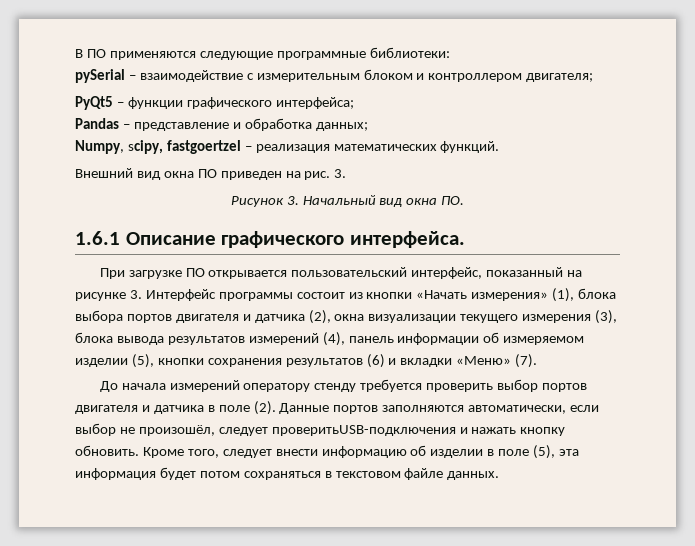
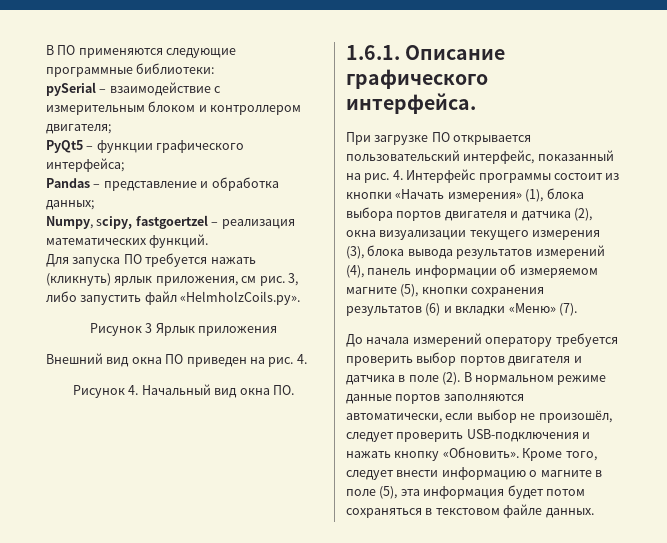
+ Для запуска ПО требуется нажать (кликнуть) ярлык приложения, см рис. 3, либо запустить файл «HelmholzCoils.py».
+ Рисунок 3 Ярлык приложения
- Внешний вид окна ПО приведен на рис. 3.
- Рисунок 3. Начальный вид окна ПО.
+ Внешний вид окна ПО приведен на рис. 4.
+ Рисунок 4. Начальный вид окна ПО.
- 1.6.1 Описание графического интерфейса.
+ 1.6.1. Описание графического интерфейса.
- При загрузке ПО открывается пользовательский интерфейс, показанный на рисунке 3. Интерфейс программы состоит из кнопки «Начать измерения» (1), блока выбора портов двигателя и датчика (2), окна визуализации текущего измерения (3), блока вывода результатов измерений (4), панель информации об измеряемом изделии (5), кнопки сохранения результатов (6) и вкладки «Меню» (7).
+ При загрузке ПО открывается пользовательский интерфейс, показанный на рис. 4. Интерфейс программы состоит из кнопки «Начать измерения» (1), блока выбора портов двигателя и датчика (2), окна визуализации текущего измерения (3), блока вывода результатов измерений (4), панель информации об измеряемом магните (5), кнопки сохранения результатов (6) и вкладки «Меню» (7).
- До начала измерений оператору стенду требуется проверить выбор портов двигателя и датчика в поле (2).
+ До начала измерений оператору требуется проверить выбор портов двигателя и датчика в поле (2).
- Данные портов заполняются автоматически, если выбор не произошёл, следует проверитьUSB-подключения и нажать кнопку обновить.
+ В нормальном режиме данные портов заполняются автоматически, если выбор не произошёл, следует проверить USB-подключения и нажать кнопку «Обновить».
- Кроме того, следует внести информацию об изделии в поле (5), эта информация будет потом сохраняться в текстовом файле данных.
+ Кроме того, следует внести информацию о магните в поле (5), эта информация будет потом сохраняться в текстовом файле данных.

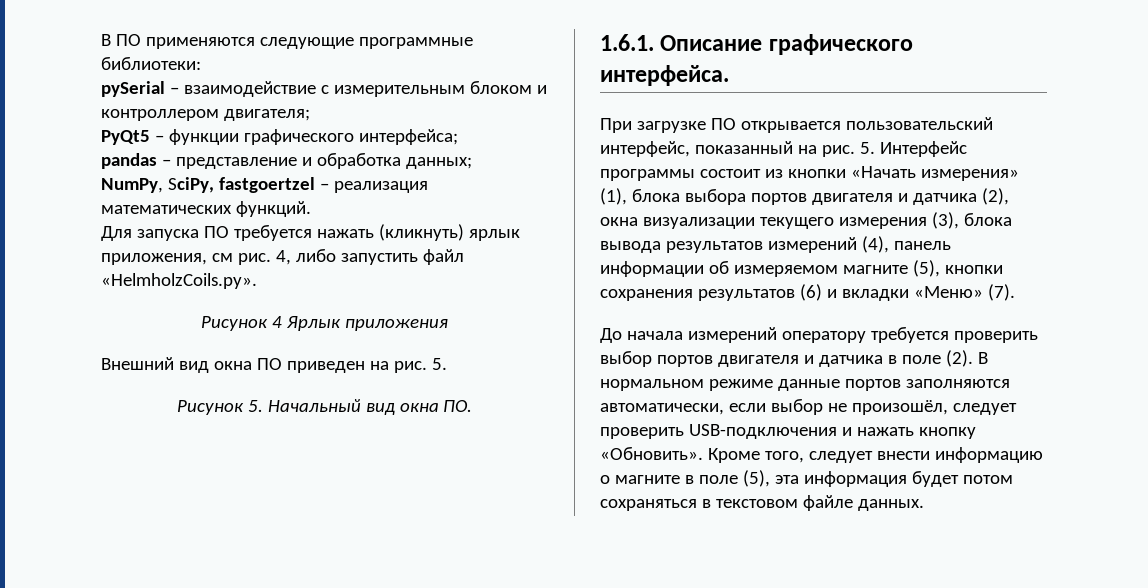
- Pandas – представление и обработка данных;
+ pandas – представление и обработка данных;
- Numpy, scipy, fastgoertzel – реализация математических функций.
+ NumPy, SciPy, fastgoertzel – реализация математических функций.
- 3, либо запустить файл «HelmholzCoils.py».
+ 4, либо запустить файл «HelmholzCoils.py».
- Рисунок 3 Ярлык приложения
+ Рисунок 4 Ярлык приложения
- Внешний вид окна ПО приведен на рис. 4.
- Рисунок 4. Начальный вид окна ПО.
+ Внешний вид окна ПО приведен на рис. 5.
+ Рисунок 5. Начальный вид окна ПО.
- 4. Интерфейс программы состоит из кнопки «Начать измерения» (1), блока выбора портов двигателя и датчика (2), окна визуализации текущего измерения (3), блока вывода результатов измерений (4), панель информации об измеряемом магните (5), кнопки сохранения результатов (6) и вкладки «Меню» (7).
+ 5. Интерфейс программы состоит из кнопки «Начать измерения» (1), блока выбора портов двигателя и датчика (2), окна визуализации текущего измерения (3), блока вывода результатов измерений (4), панель информации об измеряемом магните (5), кнопки сохранения результатов (6) и вкладки «Меню» (7).

